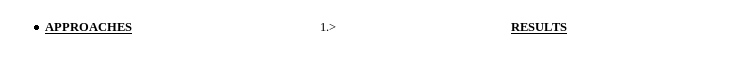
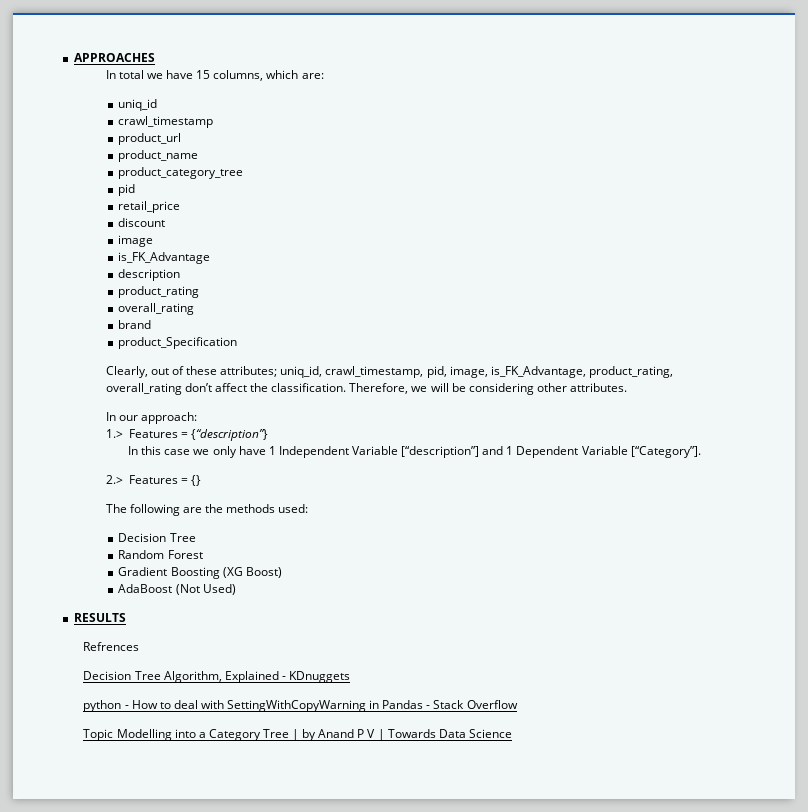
- 1.>
+ In total we have 15 columns, which are:
+ uniq_id
+ crawl_timestamp
+ product_url
+ product_name
+ product_category_tree
+ pid
+ retail_price
+ discount
+ image
+ is_FK_Advantage
+ description
+ product_rating
+ overall_rating
+ brand
+ product_Specification
+ Clearly, out of these attributes; uniq_id, crawl_timestamp, pid, image, is_FK_Advantage, product_rating, overall_rating don’t affect the classification. Therefore, we will be considering other attributes.
+ In our approach:
+ 1.> Features = {“description”}
+ In this case we only have 1 Independent Variable [“description”] and 1 Dependent Variable [“Category”].
+ 2.> Features = {}
+ The following are the methods used:
+ Decision Tree
+ Random Forest
+ Gradient Boosting (XG Boost)
+ AdaBoost (Not Used)
  RESULTS
+ Refrences
+ Decision Tree Algorithm, Explained - KDnuggets
+ python - How to deal with SettingWithCopyWarning in Pandas - Stack Overflow
+ Topic Modelling into a Category Tree | by Anand P V | Towards Data Science

